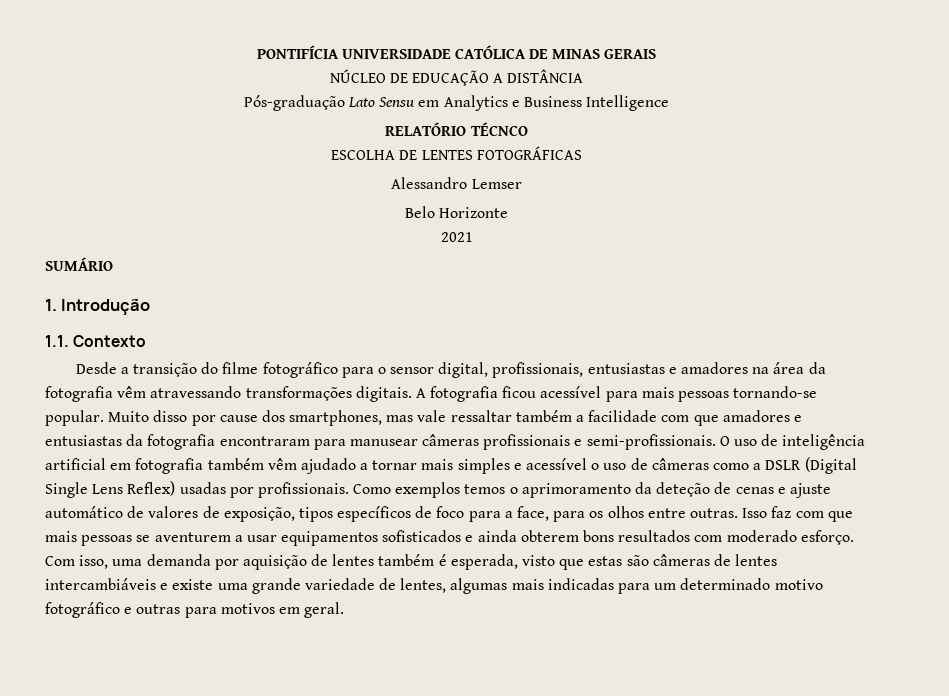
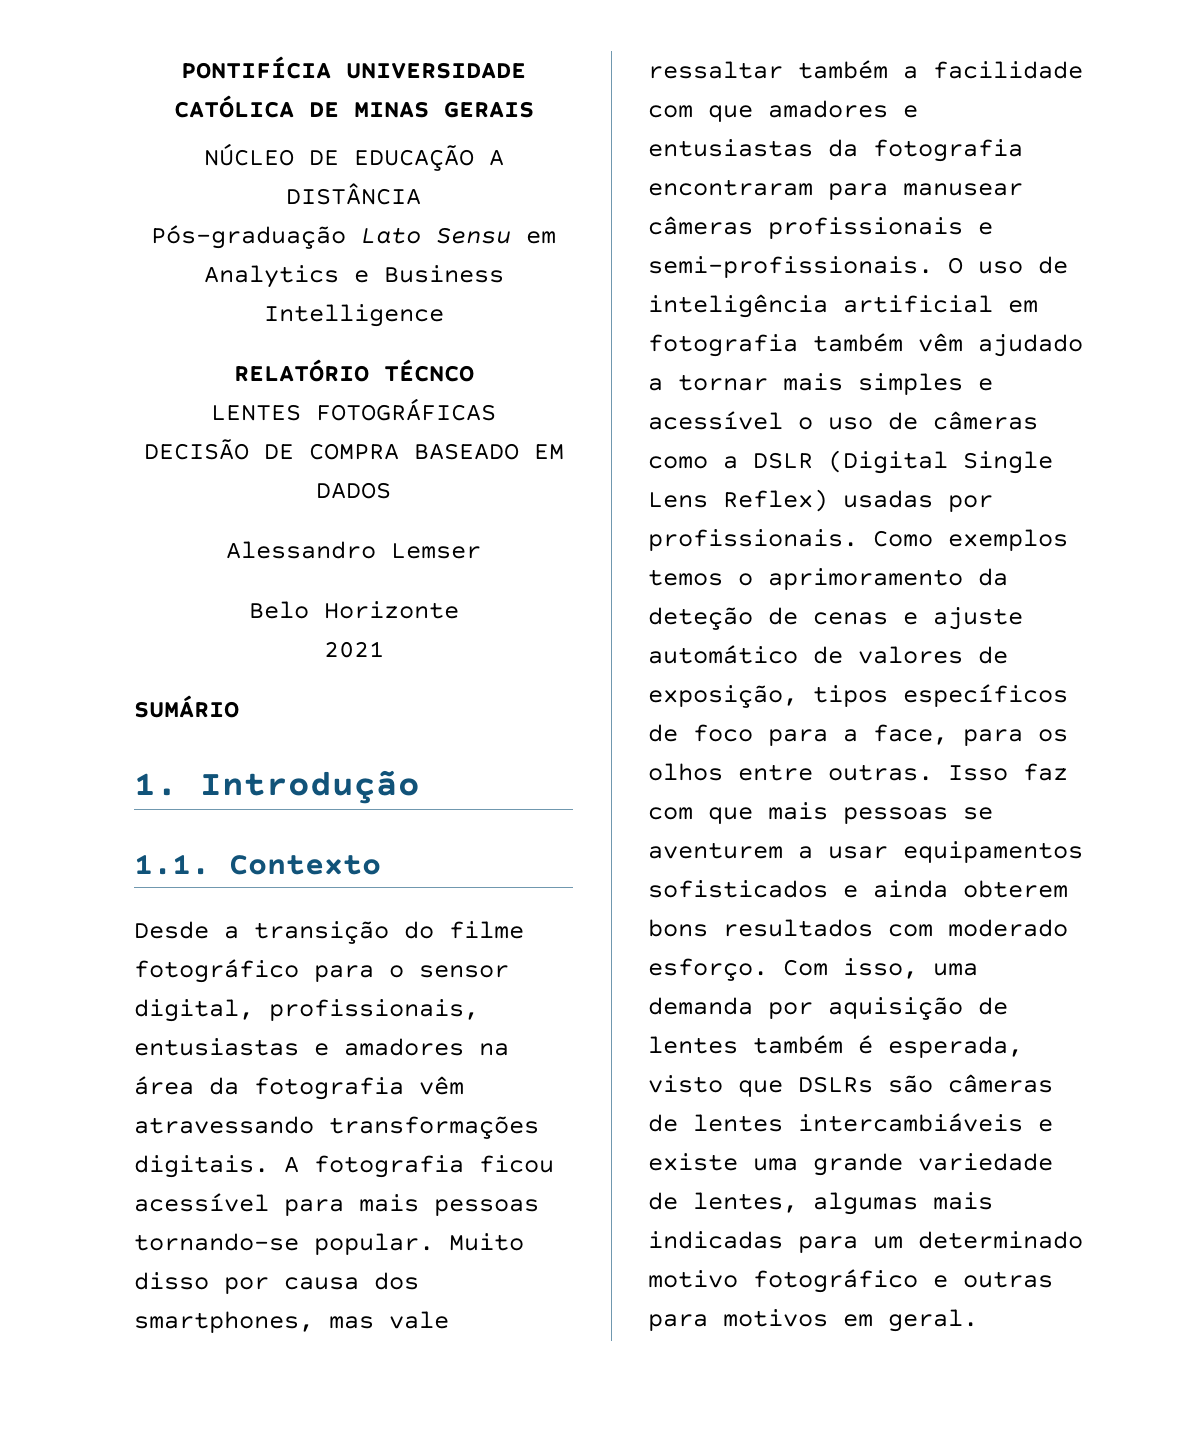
- ESCOLHA DE LENTES FOTOGRÁFICAS
+ LENTES FOTOGRÁFICAS
+ DECISÃO DE COMPRA BASEADO EM DADOS
- Muito disso por cause dos smartphones, mas vale ressaltar também a facilidade com que amadores e entusiastas da fotografia encontraram para manusear câmeras profissionais e semi-profissionais.
+ Muito disso por causa dos smartphones, mas vale ressaltar também a facilidade com que amadores e entusiastas da fotografia encontraram para manusear câmeras profissionais e semi-profissionais.
- Com isso, uma demanda por aquisição de lentes também é esperada, visto que estas são câmeras de lentes intercambiáveis e existe uma grande variedade de lentes, algumas mais indicadas para um determinado motivo fotográfico e outras para motivos em geral.
+ Com isso, uma demanda por aquisição de lentes também é esperada, visto que DSLRs são câmeras de lentes intercambiáveis e existe uma grande variedade de lentes, algumas mais indicadas para um determinado motivo fotográfico e outras para motivos em geral.

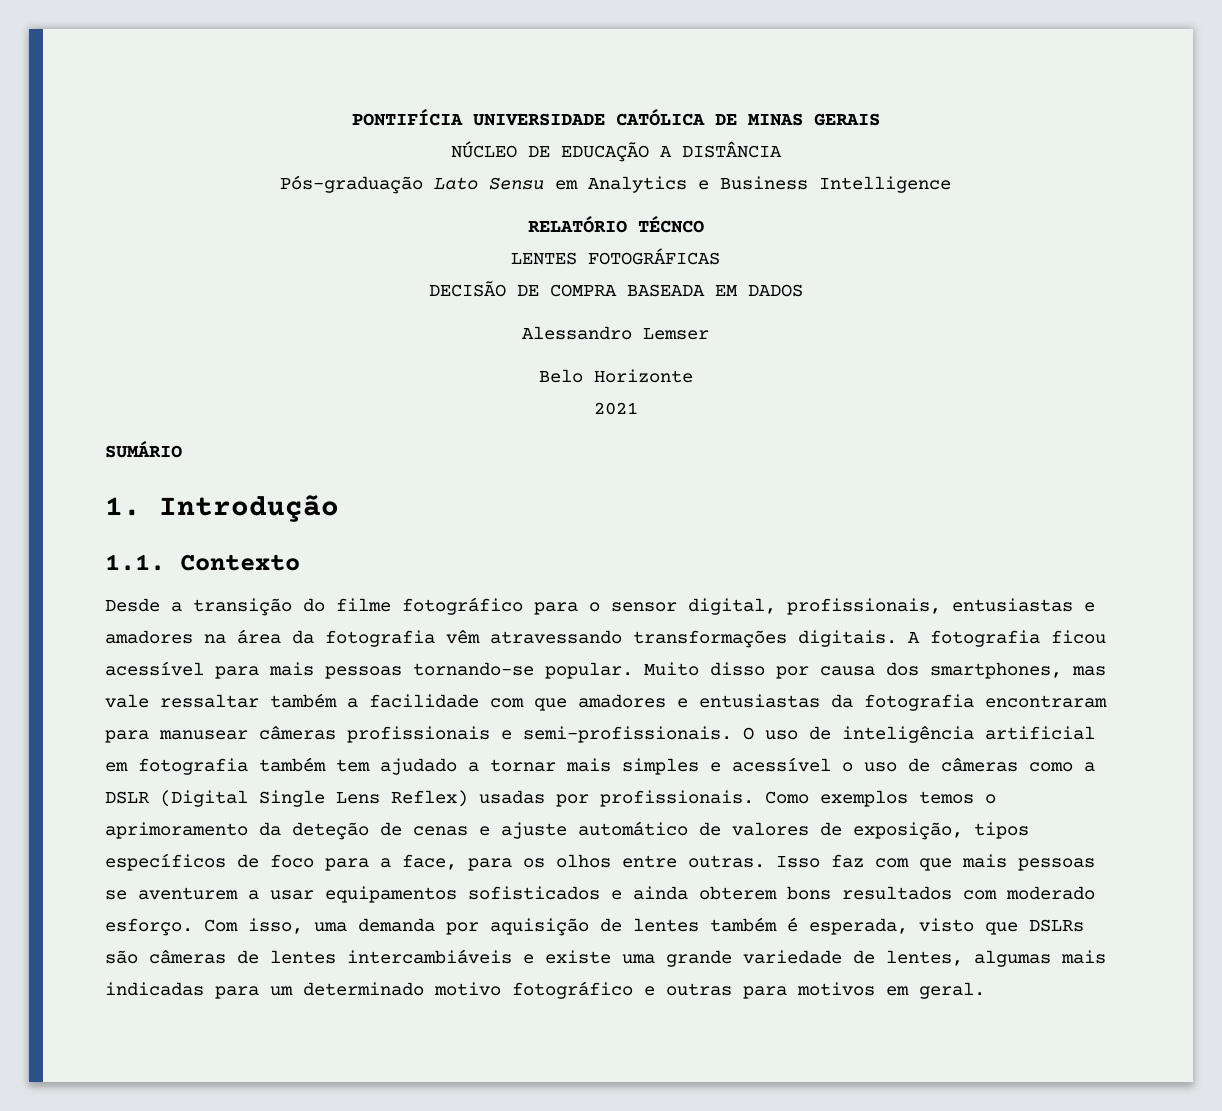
- DECISÃO DE COMPRA BASEADO EM DADOS
+ DECISÃO DE COMPRA BASEADA EM DADOS
- O uso de inteligência artificial em fotografia também vêm ajudado a tornar mais simples e acessível o uso de câmeras como a DSLR (Digital Single Lens Reflex) usadas por profissionais.
+ O uso de inteligência artificial em fotografia também tem ajudado a tornar mais simples e acessível o uso de câmeras como a DSLR (Digital Single Lens Reflex) usadas por profissionais.

